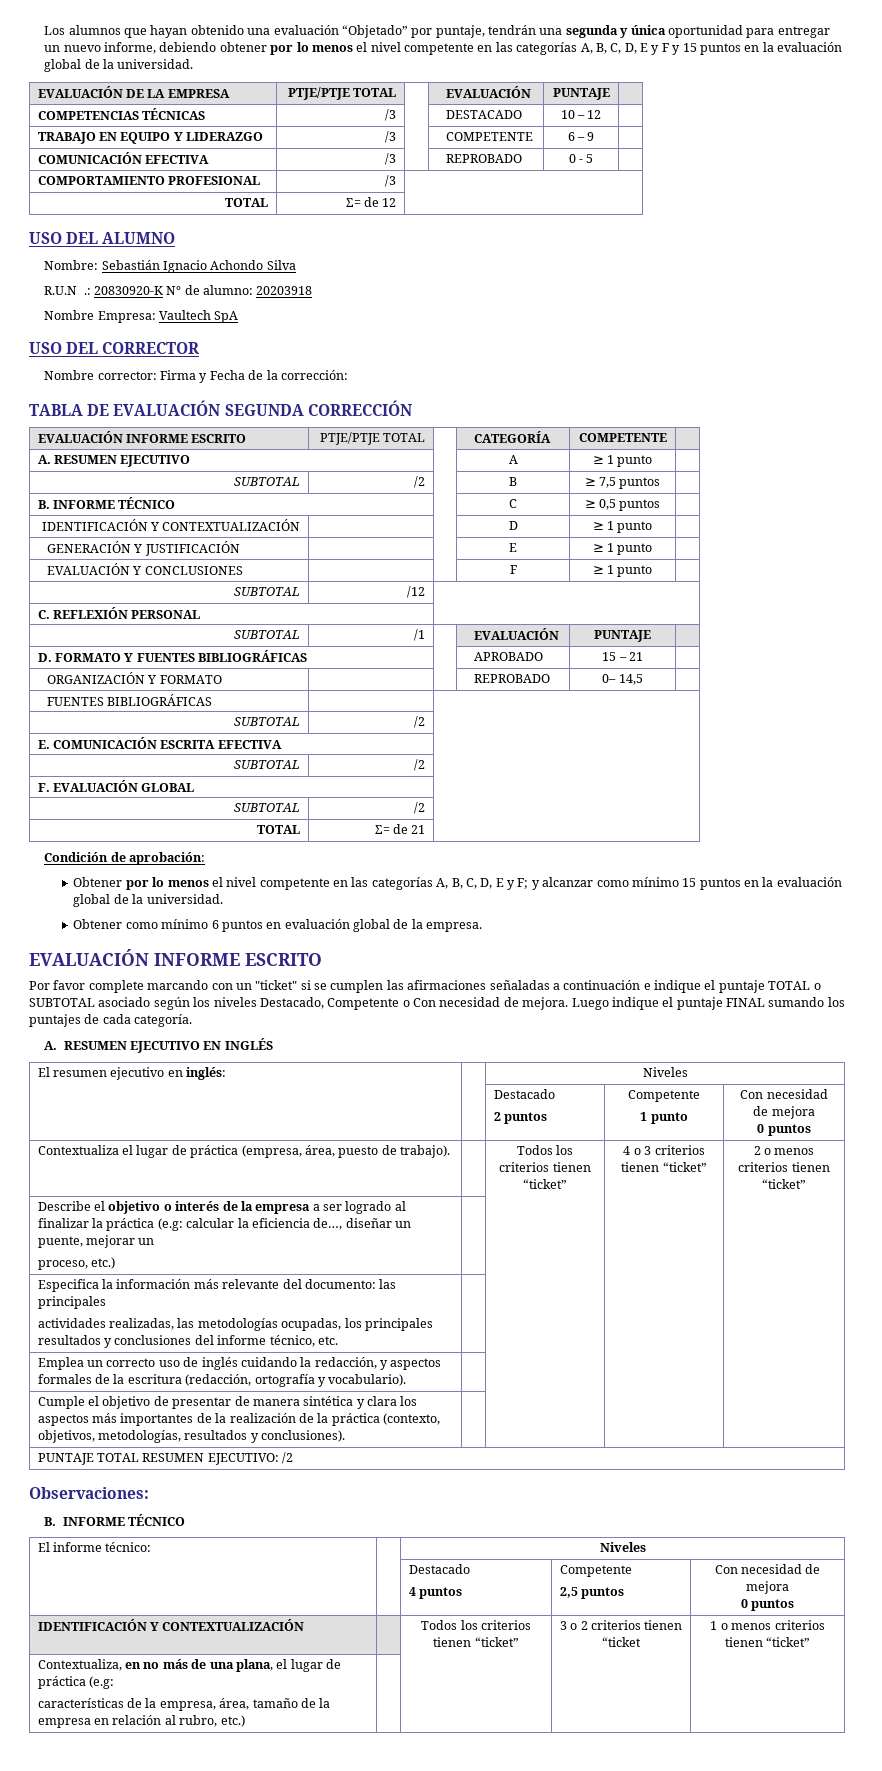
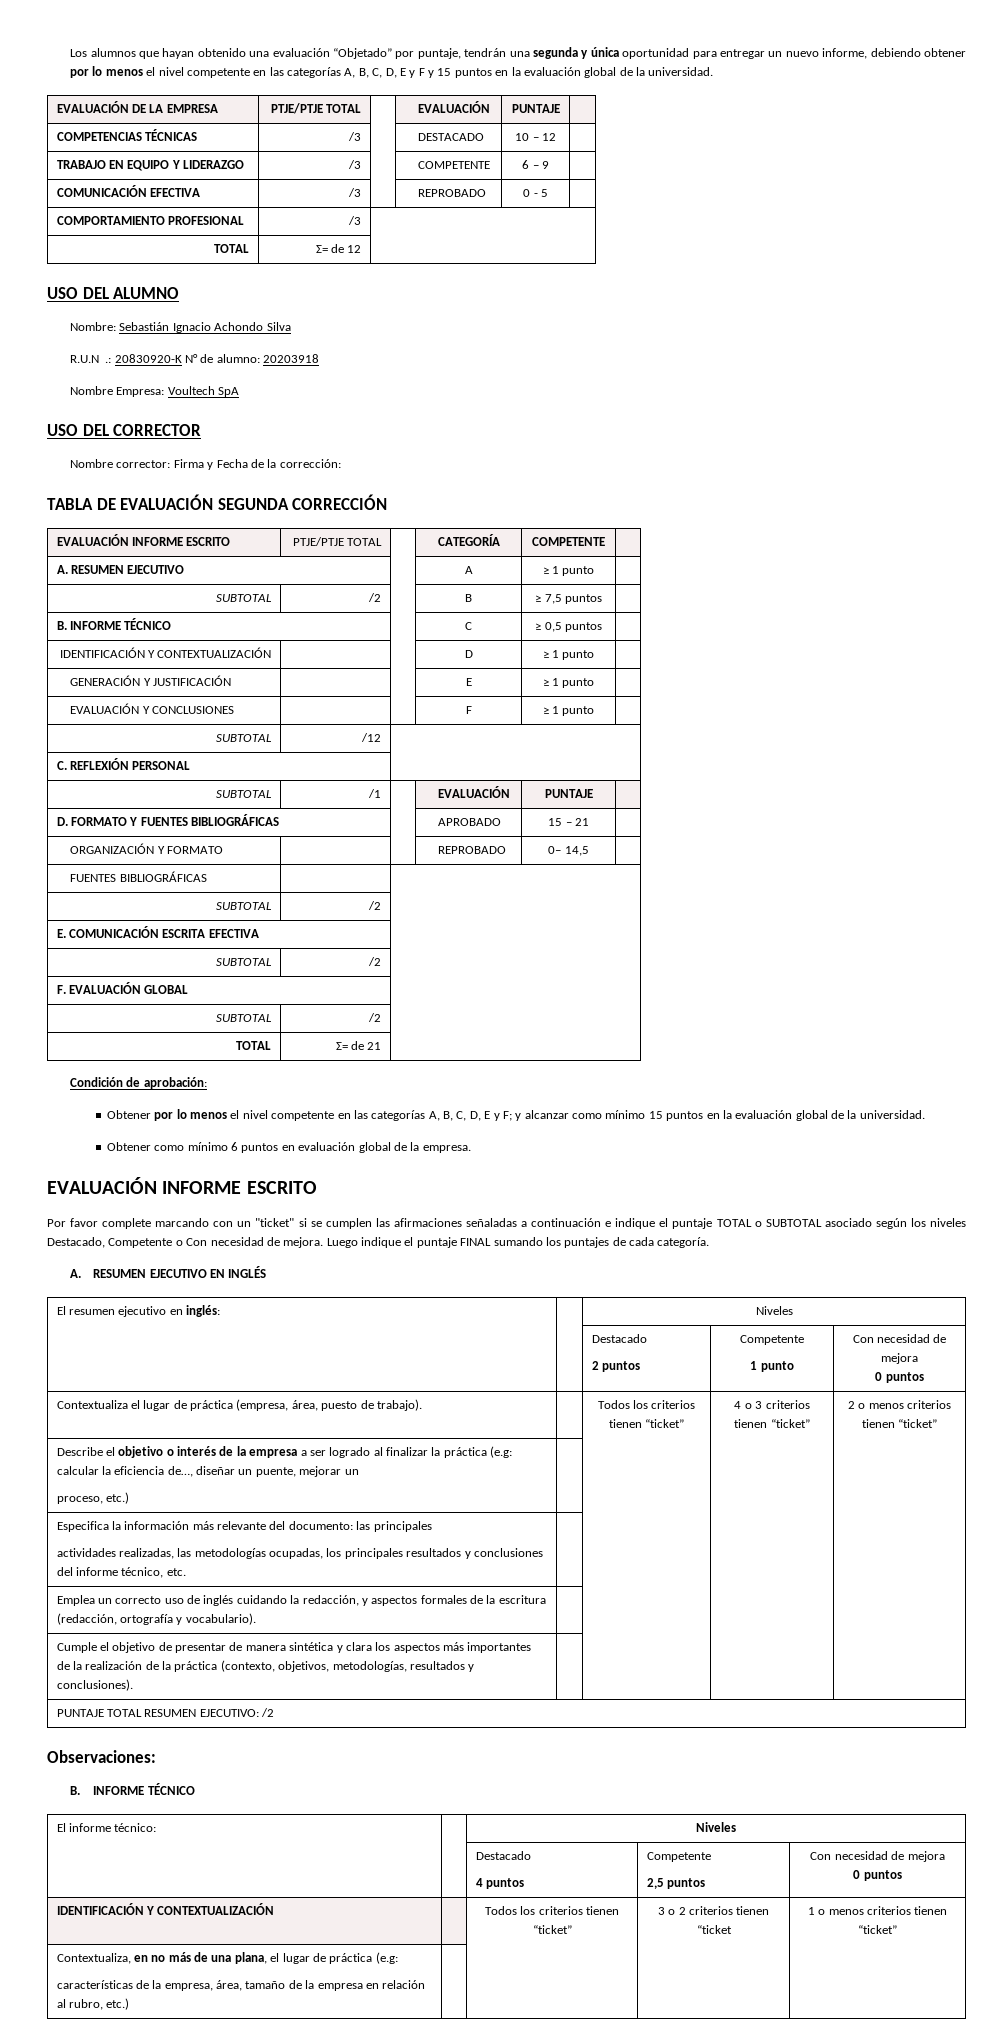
- Nombre Empresa: Vaultech SpA
+ Nombre Empresa: Voultech SpA

